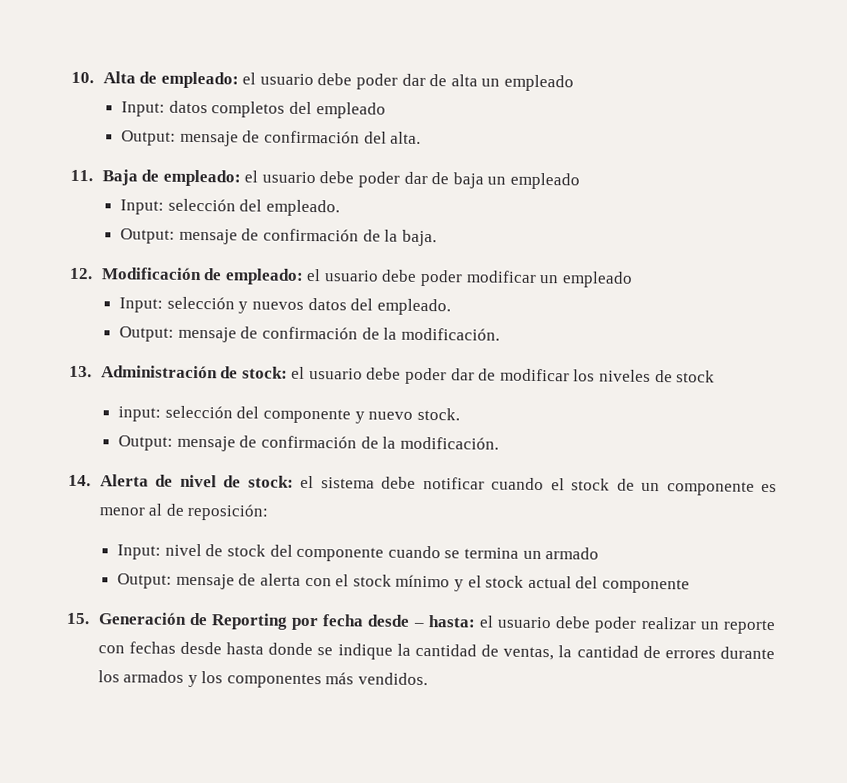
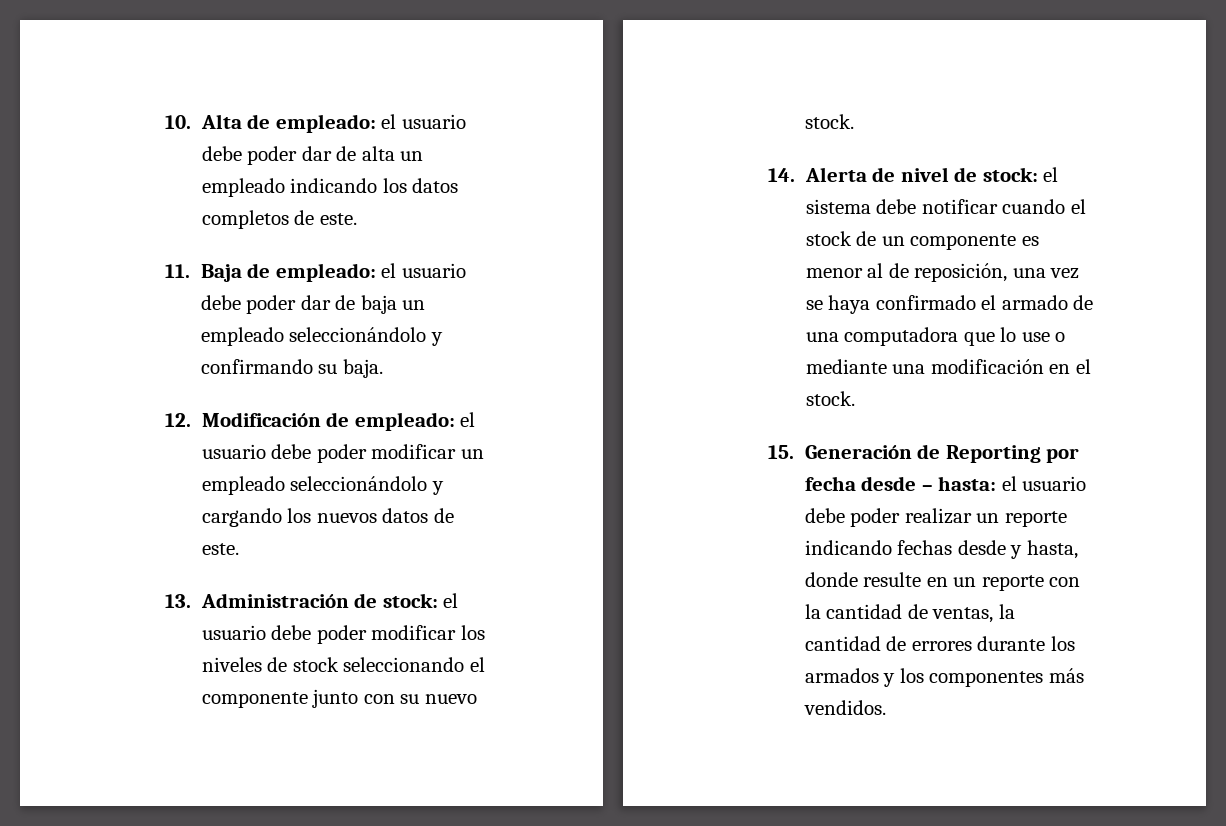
- 10. Alta de empleado: el usuario debe poder dar de alta un empleado
- Input: datos completos del empleado
- Output: mensaje de confirmación del alta.
+ 10. Alta de empleado: el usuario debe poder dar de alta un empleado indicando los datos completos de este.
- 11. Baja de empleado: el usuario debe poder dar de baja un empleado
- Input: selección del empleado.
- Output: mensaje de confirmación de la baja.
+ 11. Baja de empleado: el usuario debe poder dar de baja un empleado seleccionándolo y confirmando su baja.
- 12. Modificación de empleado: el usuario debe poder modificar un empleado
- Input: selección y nuevos datos del empleado.
- Output: mensaje de confirmación de la modificación.
+ 12. Modificación de empleado: el usuario debe poder modificar un empleado seleccionándolo y cargando los nuevos datos de este.
- 13. Administración de stock: el usuario debe poder dar de modificar los niveles de stock
- input: selección del componente y nuevo stock.
- Output: mensaje de confirmación de la modificación.
+ 13. Administración de stock: el usuario debe poder modificar los niveles de stock seleccionando el componente junto con su nuevo stock.
- 14. Alerta de nivel de stock: el sistema debe notificar cuando el stock de un componente es menor al de reposición:
- Input: nivel de stock del componente cuando se termina un armado
- Output: mensaje de alerta con el stock mínimo y el stock actual del componente
+ 14. Alerta de nivel de stock: el sistema debe notificar cuando el stock de un componente es menor al de reposición, una vez se haya confirmado el armado de una computadora que lo use o mediante una modificación en el stock.
- 15. Generación de Reporting por fecha desde – hasta: el usuario debe poder realizar un reporte con fechas desde hasta donde se indique la cantidad de ventas, la cantidad de errores durante los armados y los componentes más vendidos.
+ 15. Generación de Reporting por fecha desde – hasta: el usuario debe poder realizar un reporte indicando fechas desde y hasta, donde resulte en un reporte con la cantidad de ventas, la cantidad de errores durante los armados y los componentes más vendidos.

